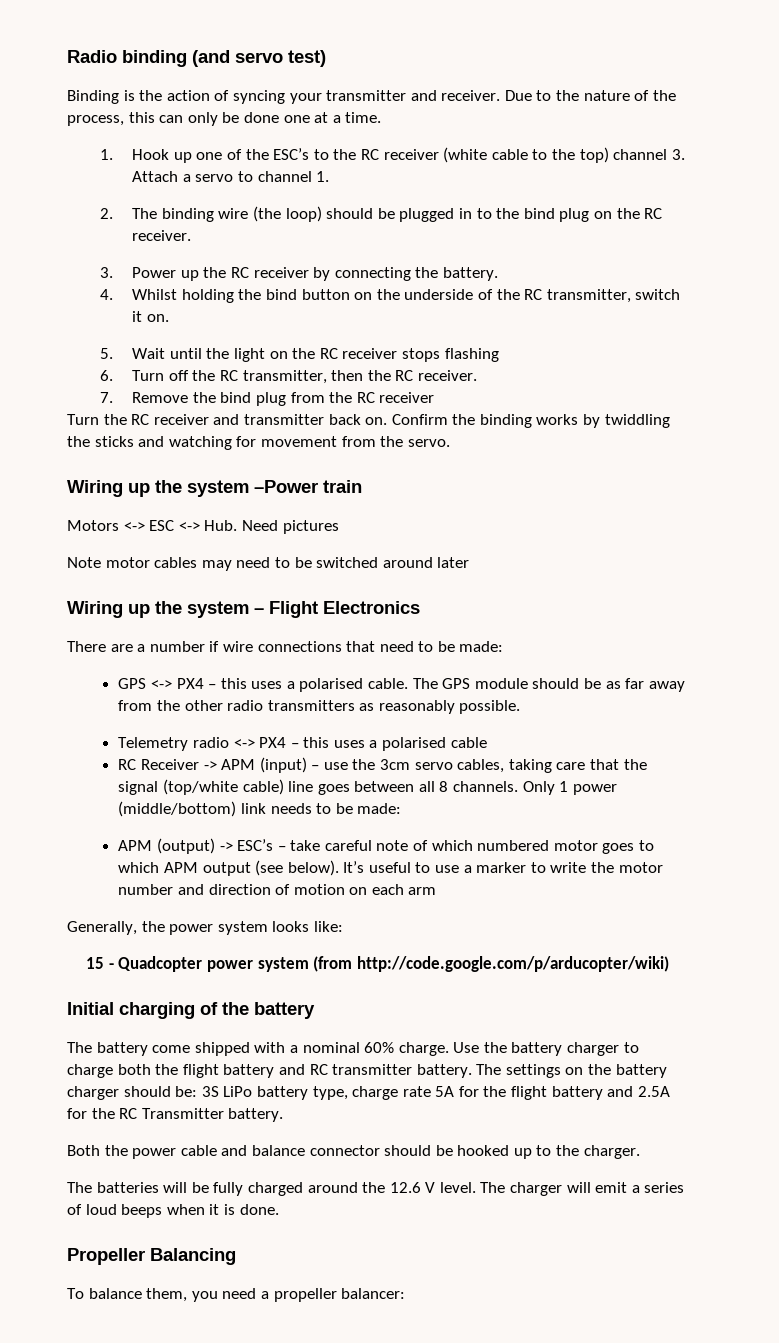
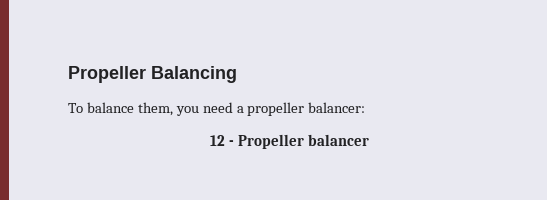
- Radio binding (and servo test)
- Binding is the action of syncing your transmitter and receiver. Due to the nature of the process, this can only be done one at a time.
- 1. Hook up one of the ESC’s to the RC receiver (white cable to the top) channel 3. Attach a servo to channel 1.
- 2. The binding wire (the loop) should be plugged in to the bind plug on the RC receiver.
- 3. Power up the RC receiver by connecting the battery.
- 4. Whilst holding the bind button on the underside of the RC transmitter, switch it on.
- 5. Wait until the light on the RC receiver stops flashing
- 6. Turn off the RC transmitter, then the RC receiver.
- 7. Remove the bind plug from the RC receiver
- Turn the RC receiver and transmitter back on. Confirm the binding works by twiddling the sticks and watching for movement from the servo.
- Wiring up the system –Power train
- Motors <-> ESC <-> Hub. Need pictures
- Note motor cables may need to be switched around later
- Wiring up the system – Flight Electronics
- There are a number if wire connections that need to be made:
- GPS <-> PX4 – this uses a polarised cable. The GPS module should be as far away from the other radio transmitters as reasonably possible.
- Telemetry radio <-> PX4 – this uses a polarised cable
- RC Receiver -> APM (input) – use the 3cm servo cables, taking care that the signal (top/white cable) line goes between all 8 channels. Only 1 power (middle/bottom) link needs to be made:
- APM (output) -> ESC’s – take careful note of which numbered motor goes to which APM output (see below). It’s useful to use a marker to write the motor number and direction of motion on each arm
- Generally, the power system looks like:
- 15 - Quadcopter power system (from http://code.google.com/p/arducopter/wiki)
- Initial charging of the battery
- The battery come shipped with a nominal 60% charge. Use the battery charger to charge both the flight battery and RC transmitter battery. The settings on the battery charger should be: 3S LiPo battery type, charge rate 5A for the flight battery and 2.5A for the RC Transmitter battery.
- Both the power cable and balance connector should be hooked up to the charger.
- The batteries will be fully charged around the 12.6 V level. The charger will emit a series of loud beeps when it is done.
+ 12 - Propeller balancer

